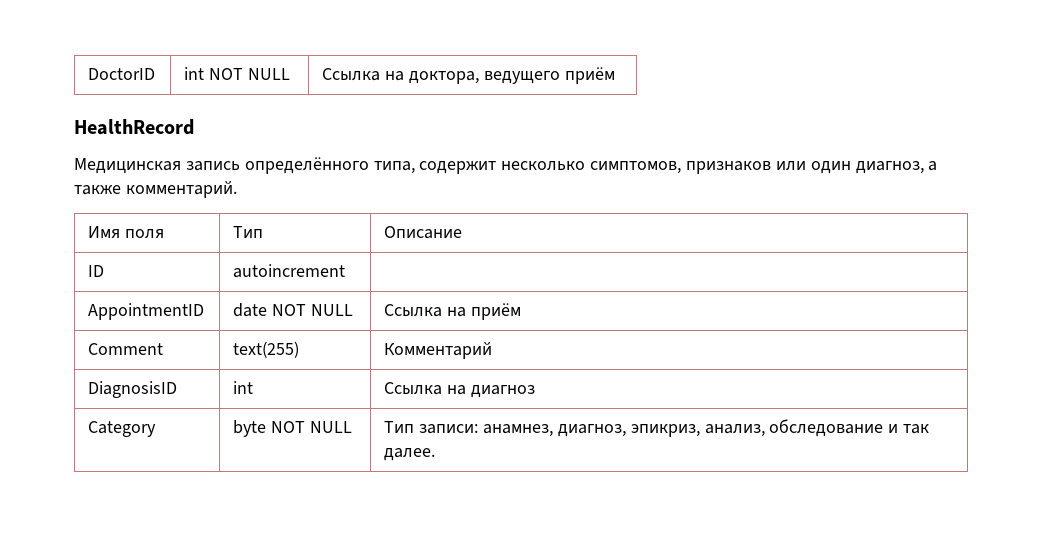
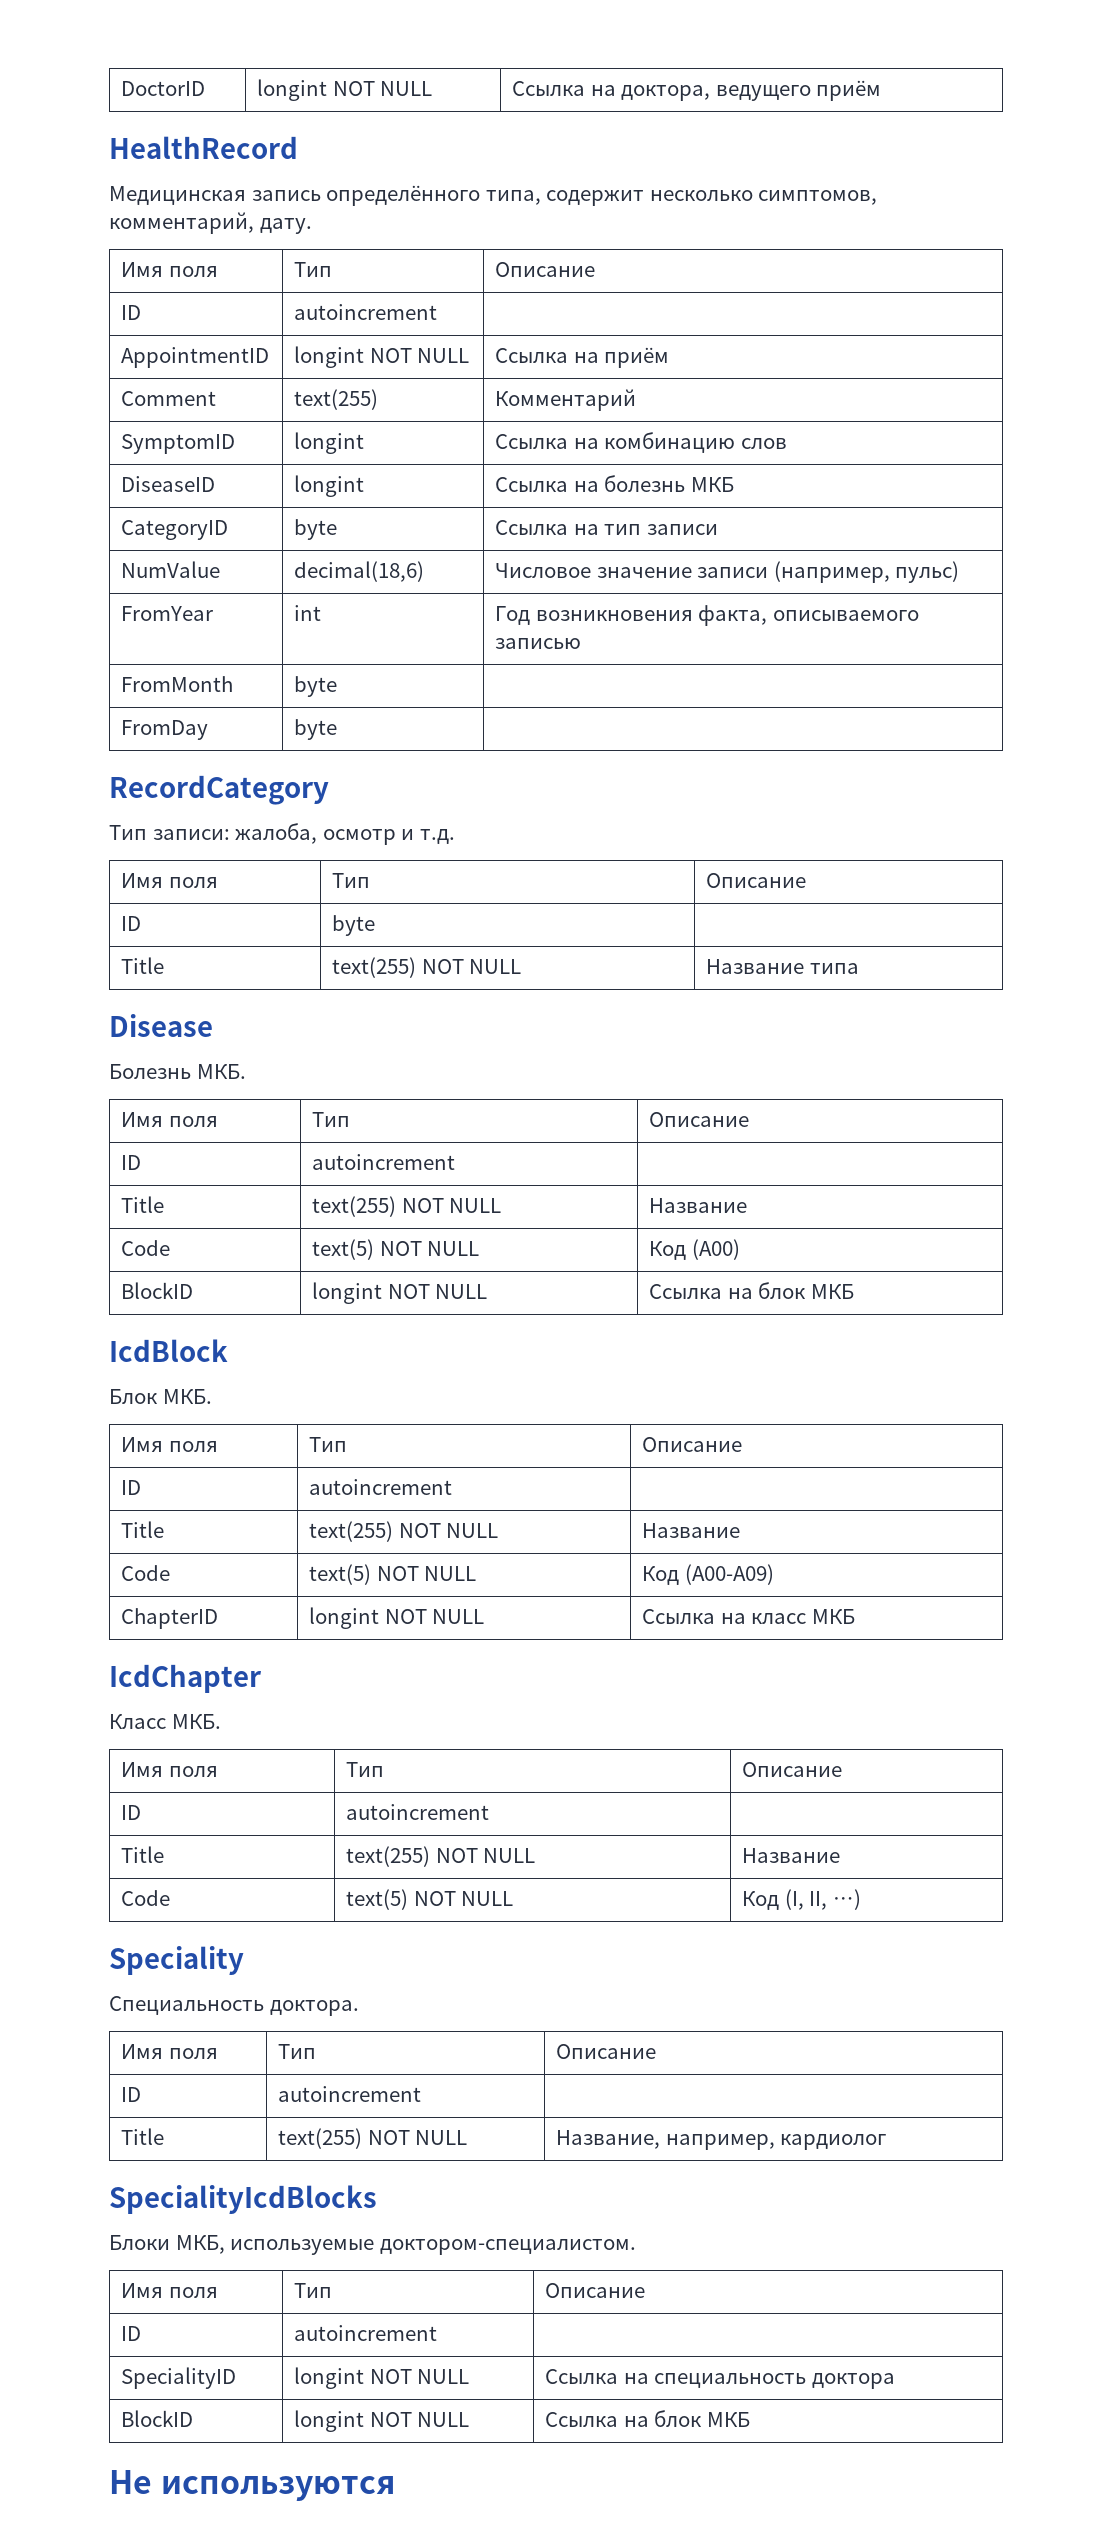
- DoctorID | int NOT NULL | Ссылка на доктора, ведущего приём
+ DoctorID | longint NOT NULL | Ссылка на доктора, ведущего приём
- Медицинская запись определённого типа, содержит несколько симптомов, признаков или один диагноз, а также комментарий.
+ Медицинская запись определённого типа, содержит несколько симптомов, комментарий, дату.
- AppointmentID | date NOT NULL | Ссылка на приём
+ AppointmentID | longint NOT NULL | Ссылка на приём
- DiagnosisID | int | Ссылка на диагноз
- Category | byte NOT NULL | Тип записи: анамнез, диагноз, эпикриз, анализ, обследование и так далее.
+ SymptomID | longint | Ссылка на комбинацию слов
+ DiseaseID | longint | Ссылка на болезнь МКБ
+ CategoryID | byte | Ссылка на тип записи
+ NumValue | decimal(18,6) | Числовое значение записи (например, пульс)
+ FromYear | int | Год возникновения факта, описываемого записью
+ FromMonth | byte |
+ FromDay | byte |
+ RecordCategory
+ Тип записи: жалоба, осмотр и т.д.
+ Имя поля | Тип | Описание
+ ID | byte |
+ Title | text(255) NOT NULL | Название типа
+ Disease
+ Болезнь МКБ.
+ Имя поля | Тип | Описание
+ ID | autoincrement |
+ Title | text(255) NOT NULL | Название
+ Code | text(5) NOT NULL | Код (A00)
+ BlockID | longint NOT NULL | Ссылка на блок МКБ
+ IcdBlock
+ Блок МКБ.
+ Имя поля | Тип | Описание
+ ID | autoincrement |
+ Title | text(255) NOT NULL | Название
+ Code | text(5) NOT NULL | Код (A00-A09)
+ ChapterID | longint NOT NULL | Ссылка на класс МКБ
+ IcdChapter
+ Класс МКБ.
+ Имя поля | Тип | Описание
+ ID | autoincrement |
+ Title | text(255) NOT NULL | Название
+ Code | text(5) NOT NULL | Код (I, II, …)
+ Speciality
+ Специальность доктора.
+ Имя поля | Тип | Описание
+ ID | autoincrement |
+ Title | text(255) NOT NULL | Название, например, кардиолог
+ SpecialityIcdBlocks
+ Блоки МКБ, используемые доктором-специалистом.
+ Имя поля | Тип | Описание
+ ID | autoincrement |
+ SpecialityID | longint NOT NULL | Ссылка на специальность доктора
+ BlockID | longint NOT NULL | Ссылка на блок МКБ
+ Не используются

